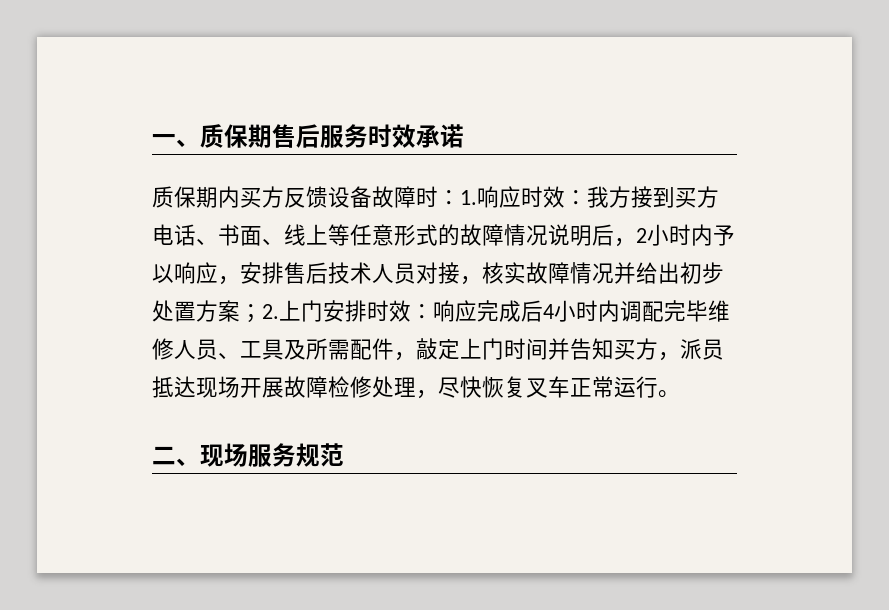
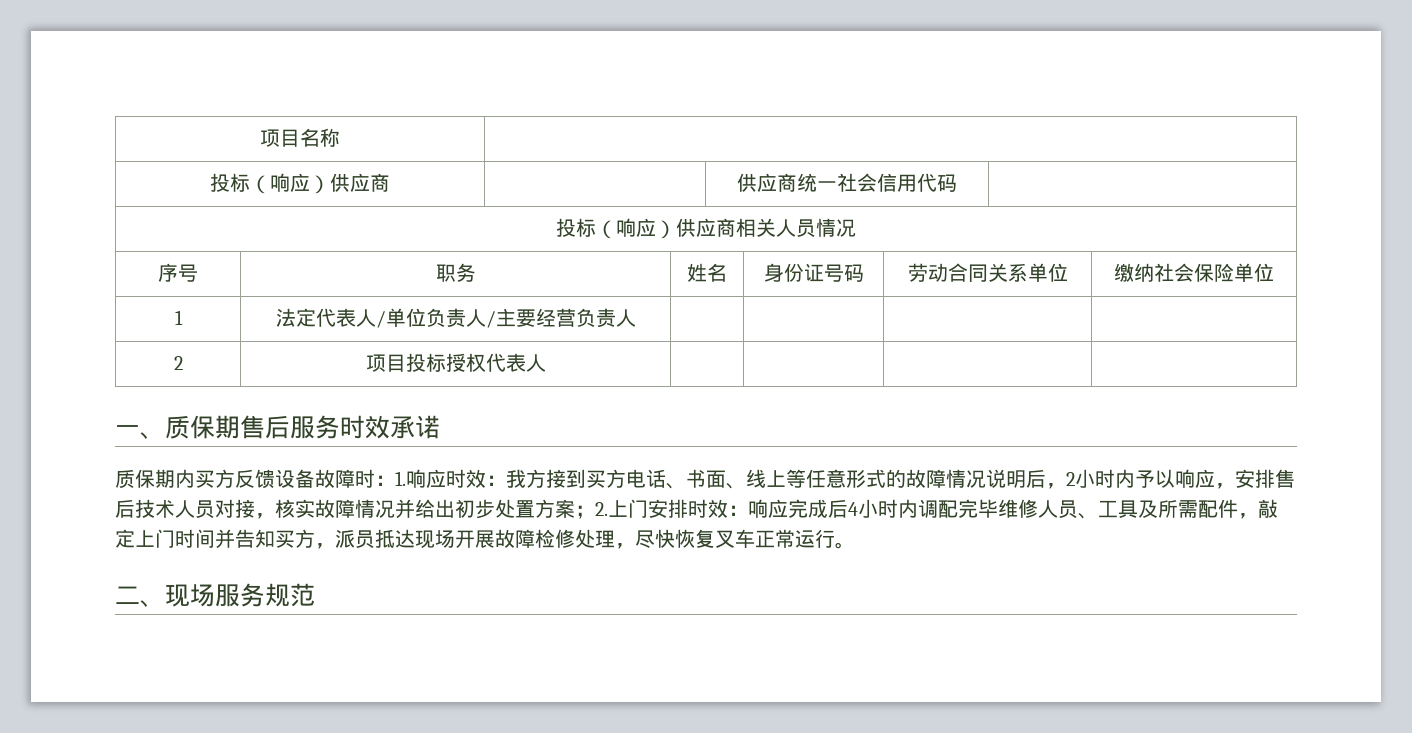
+ 项目名称 |
+ 投标（响应）供应商 | | 供应商统一社会信用代码 |
+ 投标（响应）供应商相关人员情况
+ 序号 | 职务 | 姓名 | 身份证号码 | 劳动合同关系单位 | 缴纳社会保险单位
+ 1 | 法定代表人/单位负责人/主要经营负责人 | | | |
+ 2 | 项目投标授权代表人 | | | |

